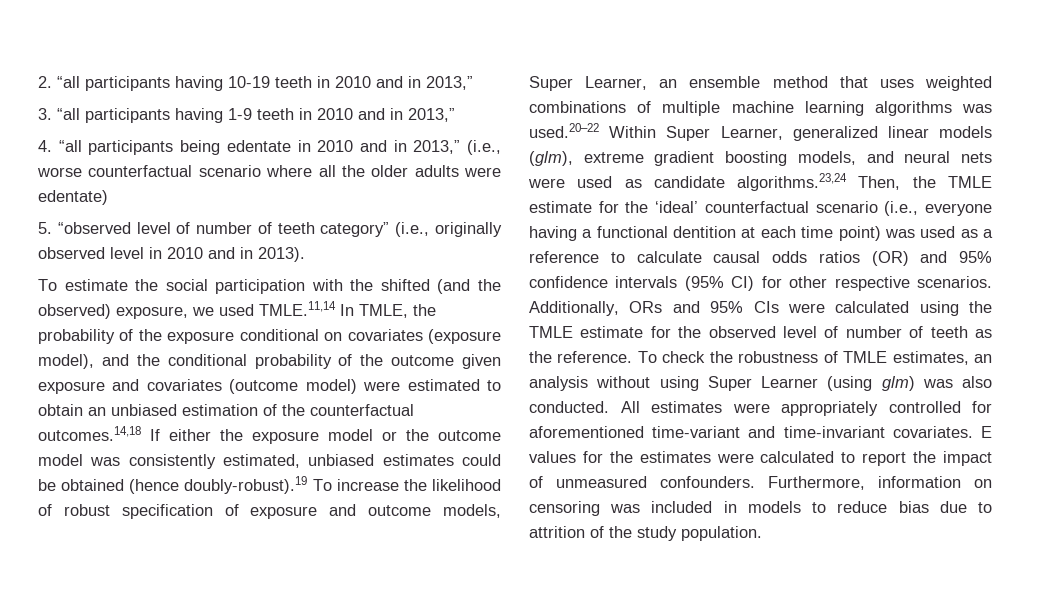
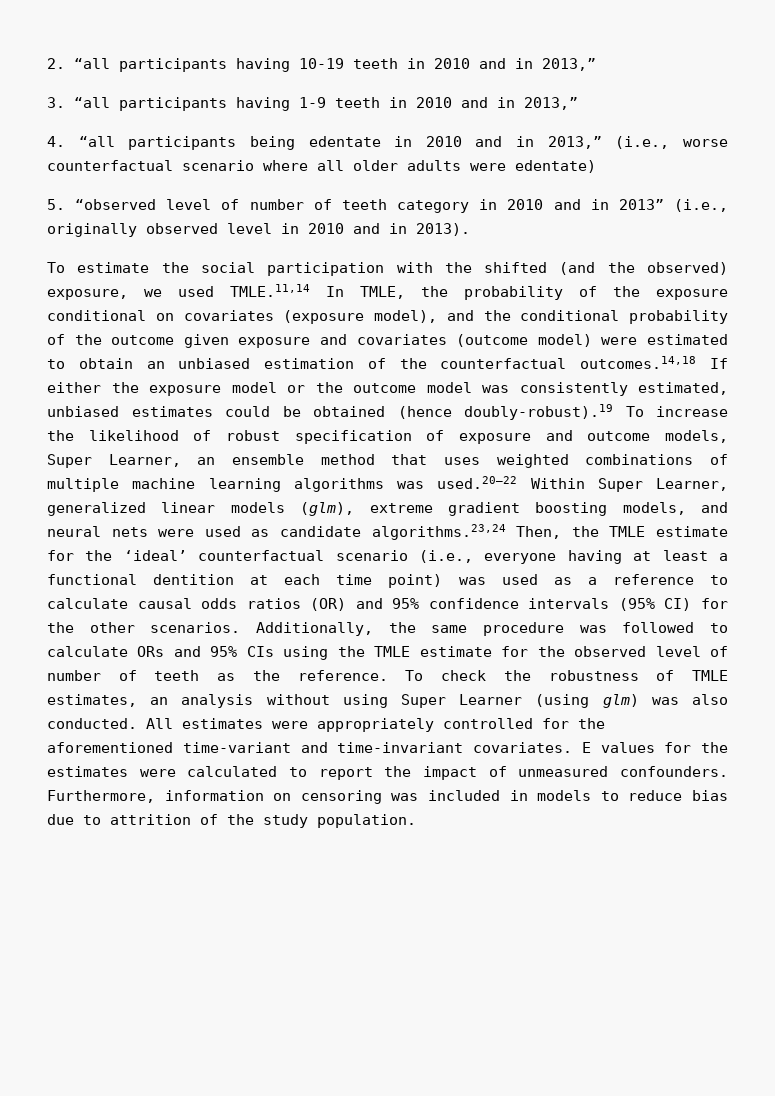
- 4. “all participants being edentate in 2010 and in 2013,” (i.e., worse counterfactual scenario where all the older adults were edentate)
+ 4. “all participants being edentate in 2010 and in 2013,” (i.e., worse counterfactual scenario where all older adults were edentate)
- 5. “observed level of number of teeth category” (i.e., originally observed level in 2010 and in 2013).
+ 5. “observed level of number of teeth category in 2010 and in 2013” (i.e., originally observed level in 2010 and in 2013).
- To estimate the social participation with the shifted (and the observed) exposure, we used TMLE.11,14 In TMLE, the probability of the exposure conditional on covariates (exposure model), and the conditional probability of the outcome given exposure and covariates (outcome model) were estimated to obtain an unbiased estimation of the counterfactual outcomes.14,18 If either the exposure model or the outcome model was consistently estimated, unbiased estimates could be obtained (hence doubly-robust).19 To increase the likelihood of robust specification of exposure and outcome models, Super Learner, an ensemble method that uses weighted combinations of multiple machine learning algorithms was used.20–22 Within Super Learner, generalized linear models (glm), extreme gradient boosting models, and neural nets were used as candidate algorithms.23,24 Then, the TMLE estimate for the ‘ideal’ counterfactual scenario (i.e., everyone having a functional dentition at each time point) was used as a reference to calculate causal odds ratios (OR) and 95% confidence intervals (95% CI) for other respective scenarios. Additionally, ORs and 95% CIs were calculated using the TMLE estimate for the observed level of number of teeth as the reference.
+ To estimate the social participation with the shifted (and the observed) exposure, we used TMLE.11,14 In TMLE, the probability of the exposure conditional on covariates (exposure model), and the conditional probability of the outcome given exposure and covariates (outcome model) were estimated to obtain an unbiased estimation of the counterfactual outcomes.14,18 If either the exposure model or the outcome model was consistently estimated, unbiased estimates could be obtained (hence doubly-robust).19 To increase the likelihood of robust specification of exposure and outcome models, Super Learner, an ensemble method that uses weighted combinations of multiple machine learning algorithms was used.20–22 Within Super Learner, generalized linear models (glm), extreme gradient boosting models, and neural nets were used as candidate algorithms.23,24 Then, the TMLE estimate for the ‘ideal’ counterfactual scenario (i.e., everyone having at least a functional dentition at each time point) was used as a reference to calculate causal odds ratios (OR) and 95% confidence intervals (95% CI) for the other scenarios. Additionally, the same procedure was followed to calculate ORs and 95% CIs using the TMLE estimate for the observed level of number of teeth as the reference.
- All estimates were appropriately controlled for aforementioned time-variant and time-invariant covariates.
+ All estimates were appropriately controlled for the aforementioned time-variant and time-invariant covariates.

